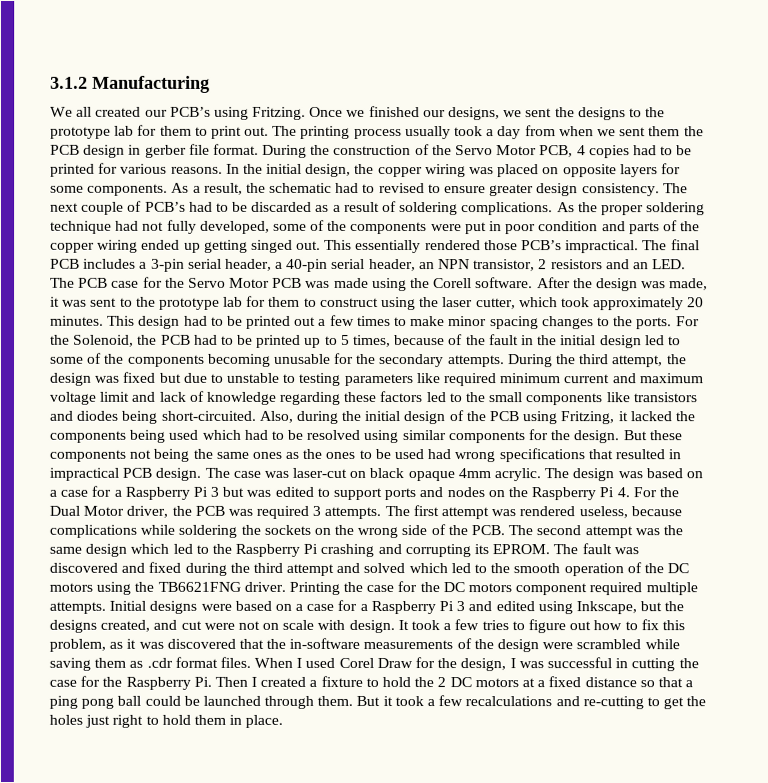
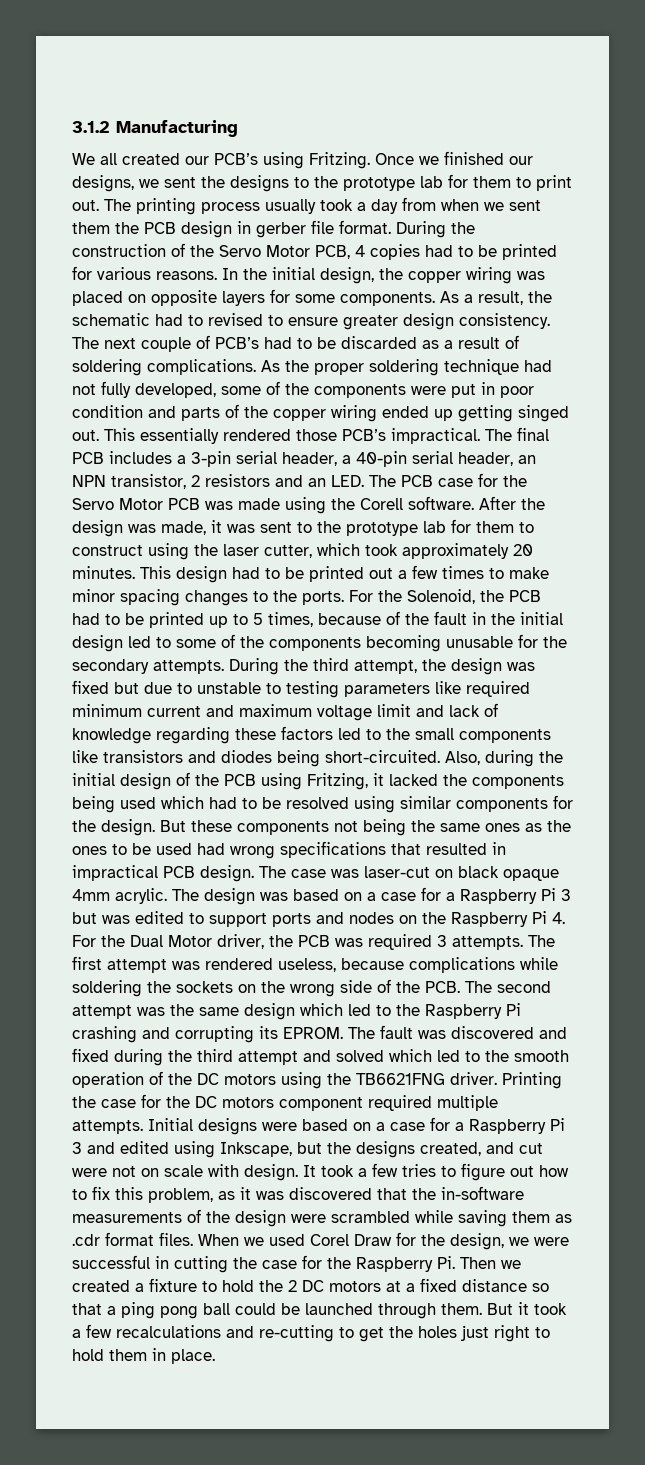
- When I used Corel Draw for the design, I was successful in cutting the case for the Raspberry Pi. Then I created a fixture to hold the 2 DC motors at a fixed distance so that a ping pong ball could be launched through them.
+ When we used Corel Draw for the design, we were successful in cutting the case for the Raspberry Pi. Then we created a fixture to hold the 2 DC motors at a fixed distance so that a ping pong ball could be launched through them.

